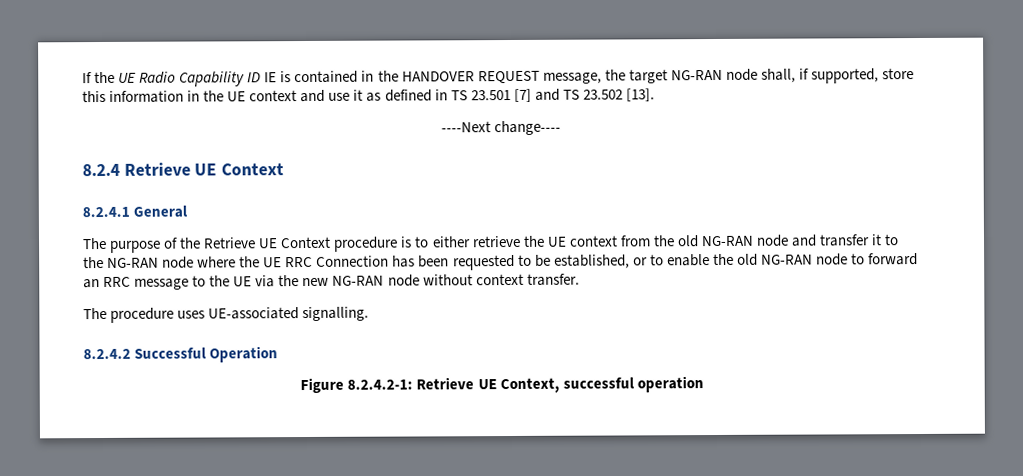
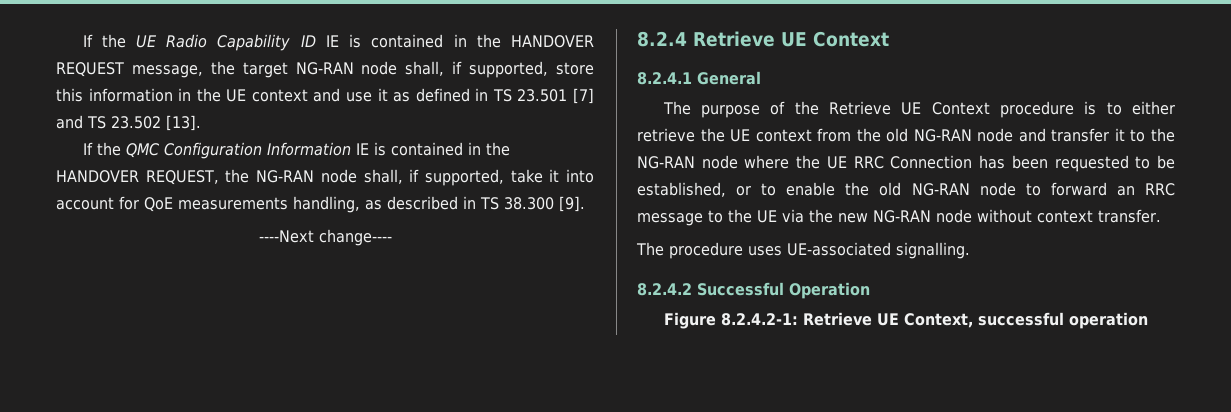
+ If the QMC Configuration Information IE is contained in the HANDOVER REQUEST, the NG-RAN node shall, if supported, take it into account for QoE measurements handling, as described in TS 38.300 [9].

